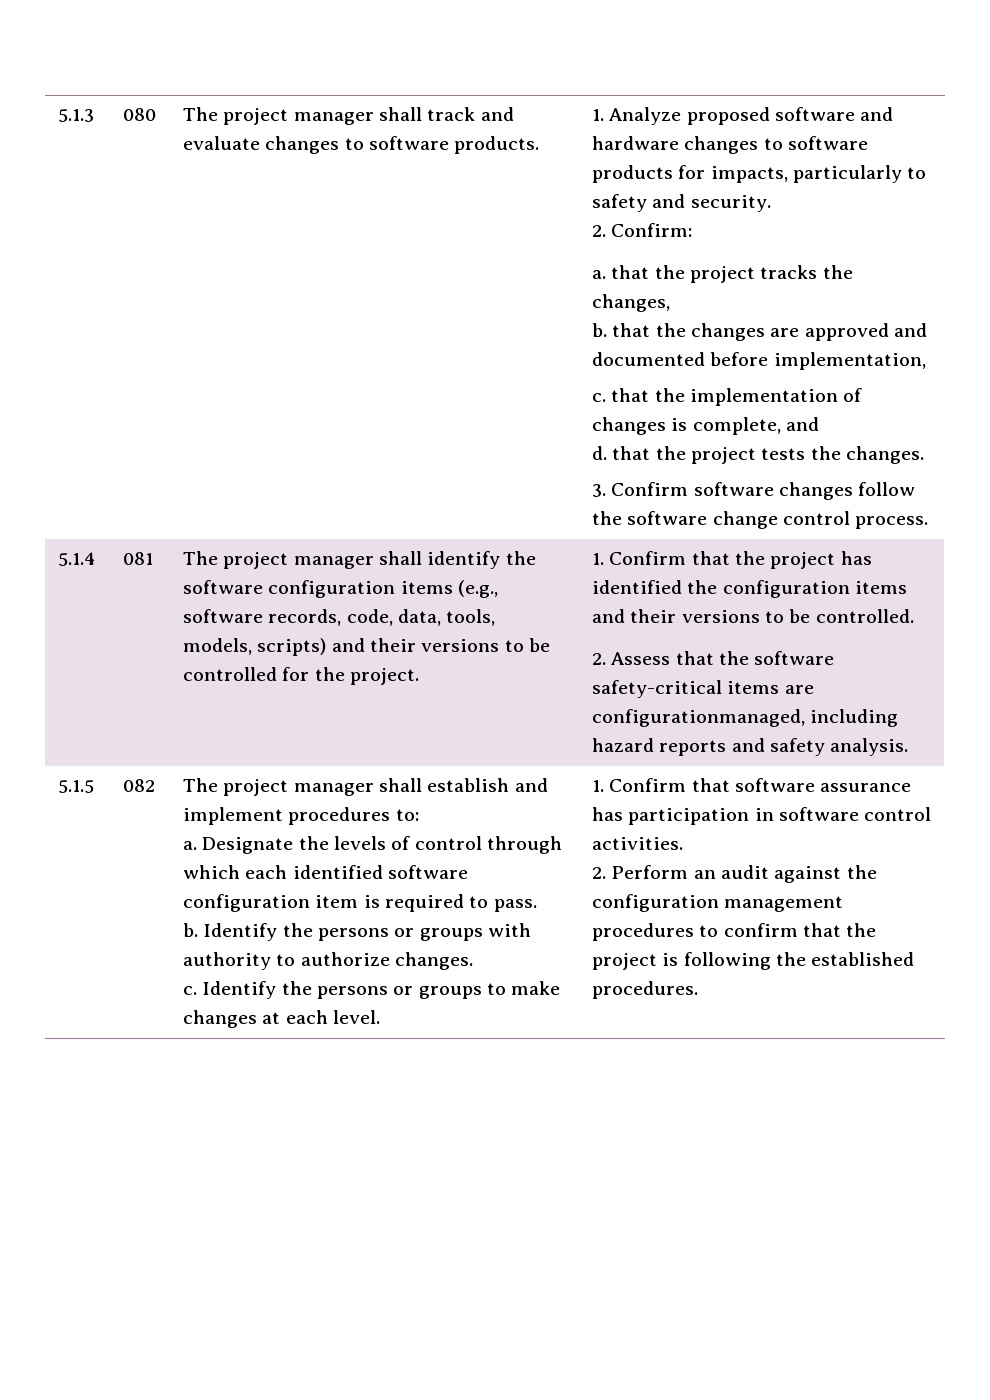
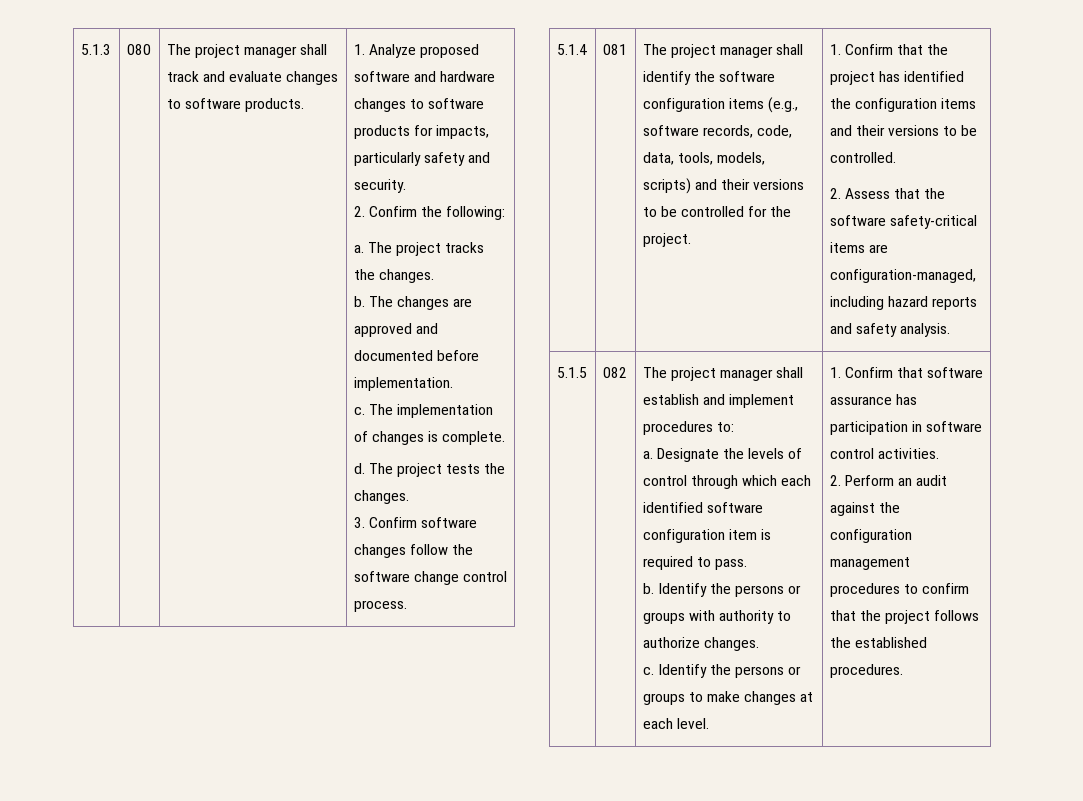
- 1. Analyze proposed software and hardware changes to software products for impacts, particularly to safety and security.
+ 1. Analyze proposed software and hardware changes to software products for impacts, particularly safety and security.
- 2. Confirm:
- a. that the project tracks the changes,
- b. that the changes are approved and documented before implementation,
- c. that the implementation of changes is complete, and
+ 2. Confirm the following:
+ a. The project tracks the changes.
+ b. The changes are approved and documented before implementation.
+ c. The implementation of changes is complete.
- d. that the project tests the changes.
+ d. The project tests the changes.
- 2. Assess that the software safety-critical items are configurationmanaged, including hazard reports and safety analysis.
+ 2. Assess that the software safety-critical items are configuration-managed, including hazard reports and safety analysis.
- 2. Perform an audit against the configuration management procedures to confirm that the project is following the established procedures.
+ 2. Perform an audit against the configuration management procedures to confirm that the project follows the established procedures.

